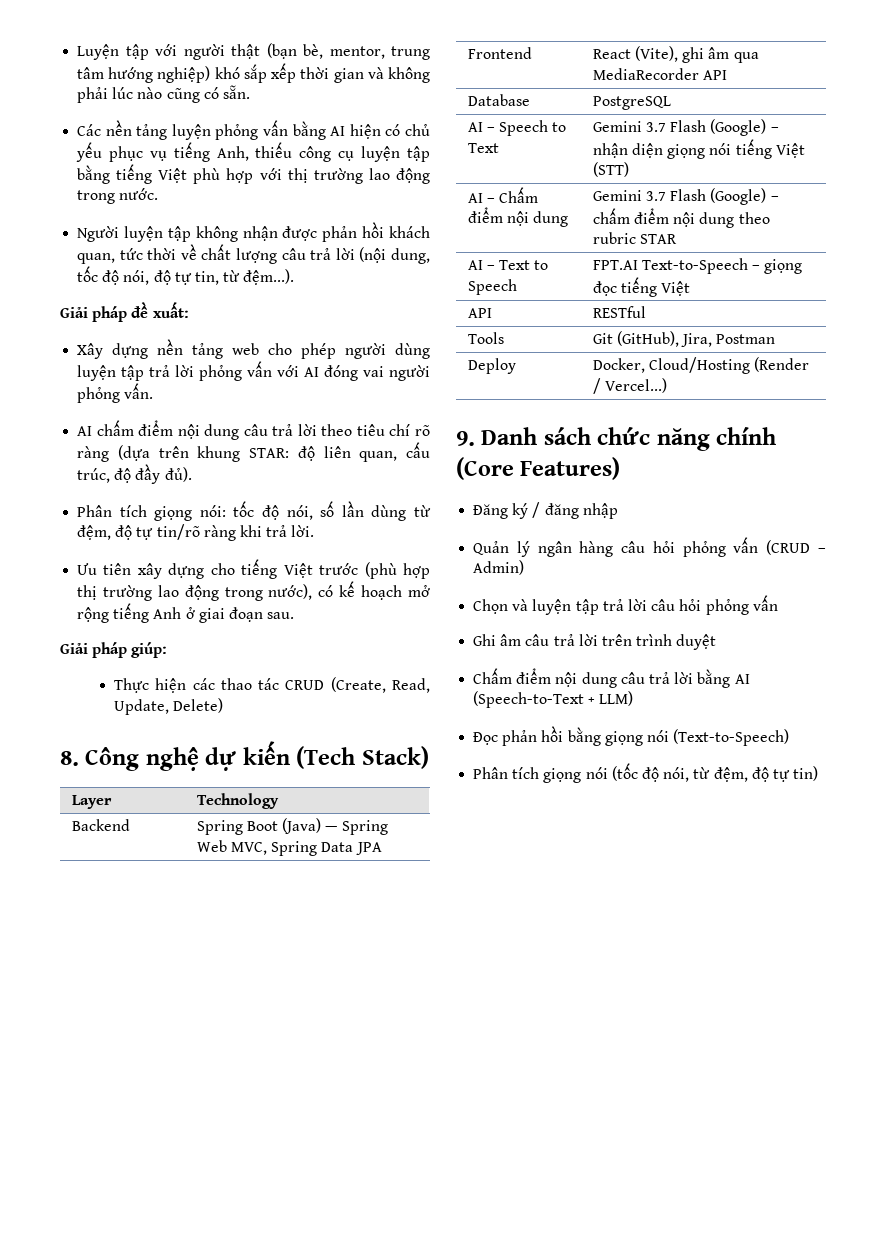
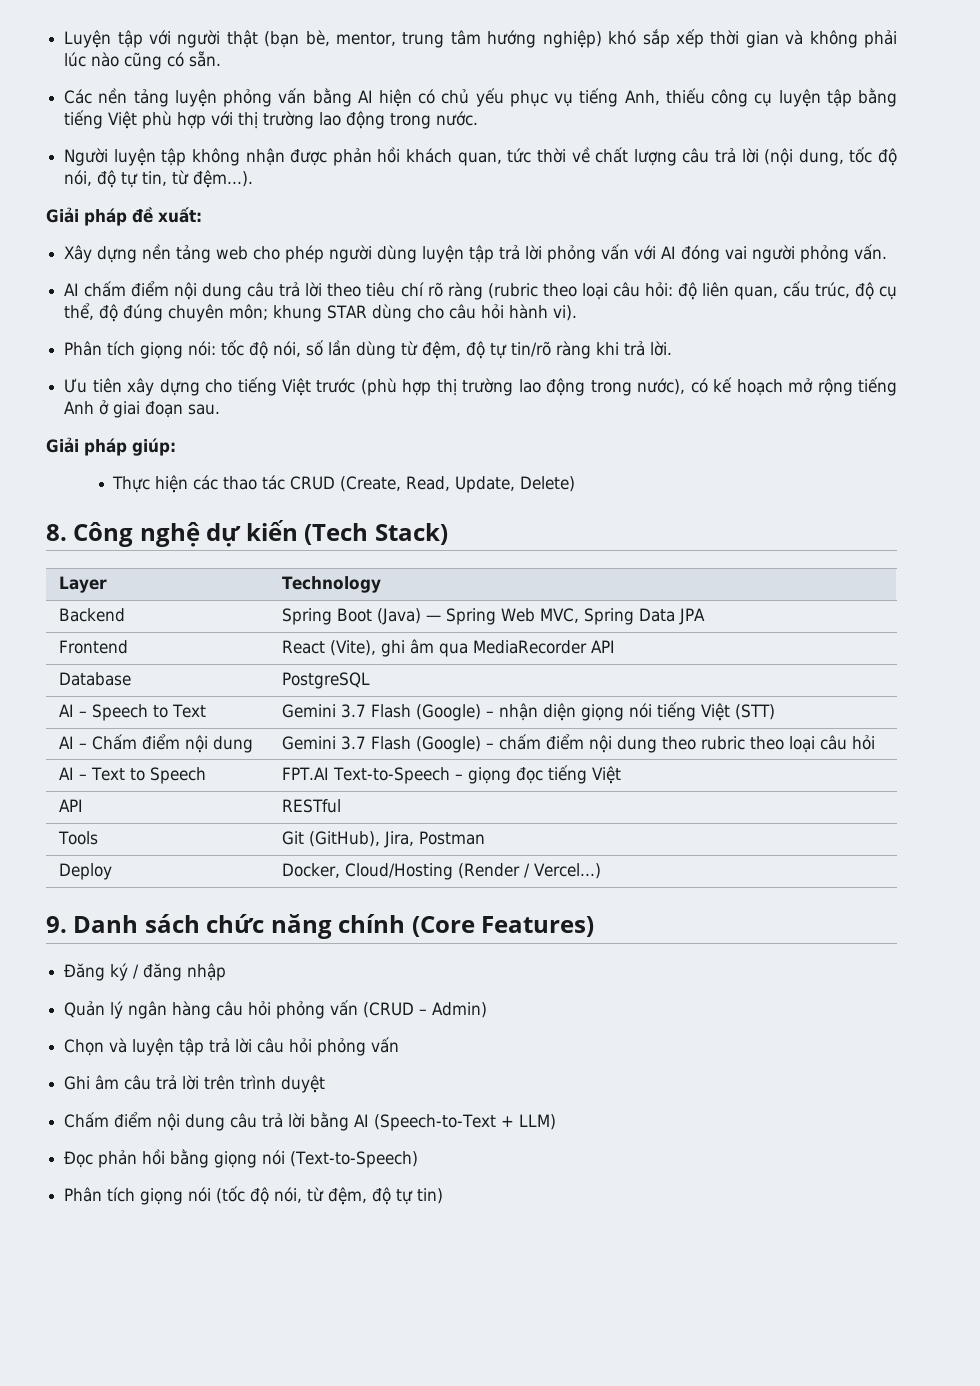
- AI chấm điểm nội dung câu trả lời theo tiêu chí rõ ràng (dựa trên khung STAR: độ liên quan, cấu trúc, độ đầy đủ).
+ AI chấm điểm nội dung câu trả lời theo tiêu chí rõ ràng (rubric theo loại câu hỏi: độ liên quan, cấu trúc, độ cụ thể, độ đúng chuyên môn; khung STAR dùng cho câu hỏi hành vi).
- AI – Chấm điểm nội dung | Gemini 3.7 Flash (Google) – chấm điểm nội dung theo rubric STAR
+ AI – Chấm điểm nội dung | Gemini 3.7 Flash (Google) – chấm điểm nội dung theo rubric theo loại câu hỏi

